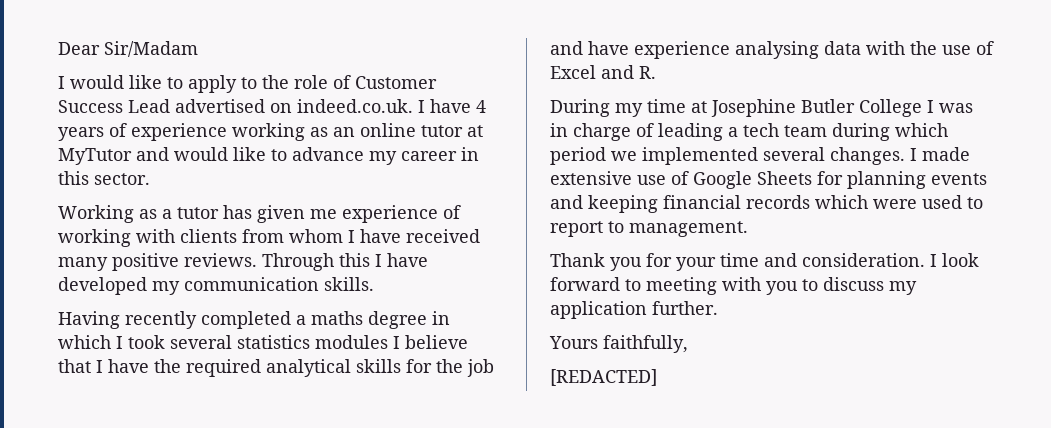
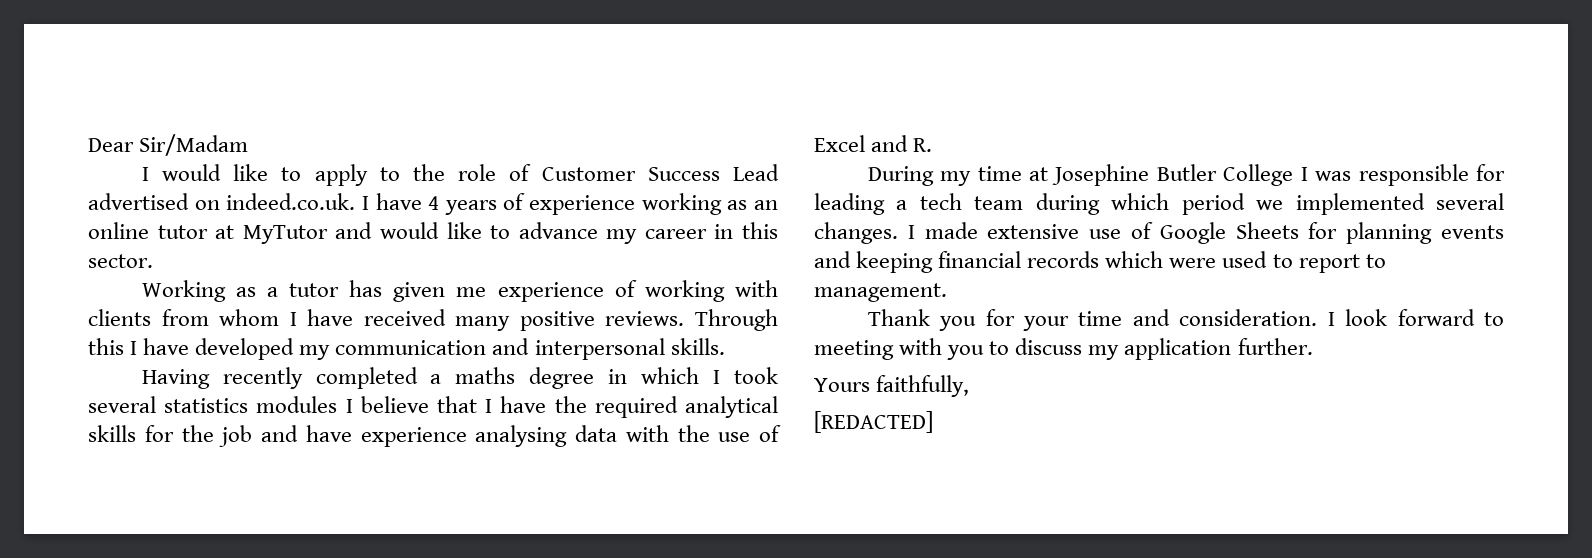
- Through this I have developed my communication skills.
+ Through this I have developed my communication and interpersonal skills.
- During my time at Josephine Butler College I was in charge of leading a tech team during which period we implemented several changes.
+ During my time at Josephine Butler College I was responsible for leading a tech team during which period we implemented several changes.

